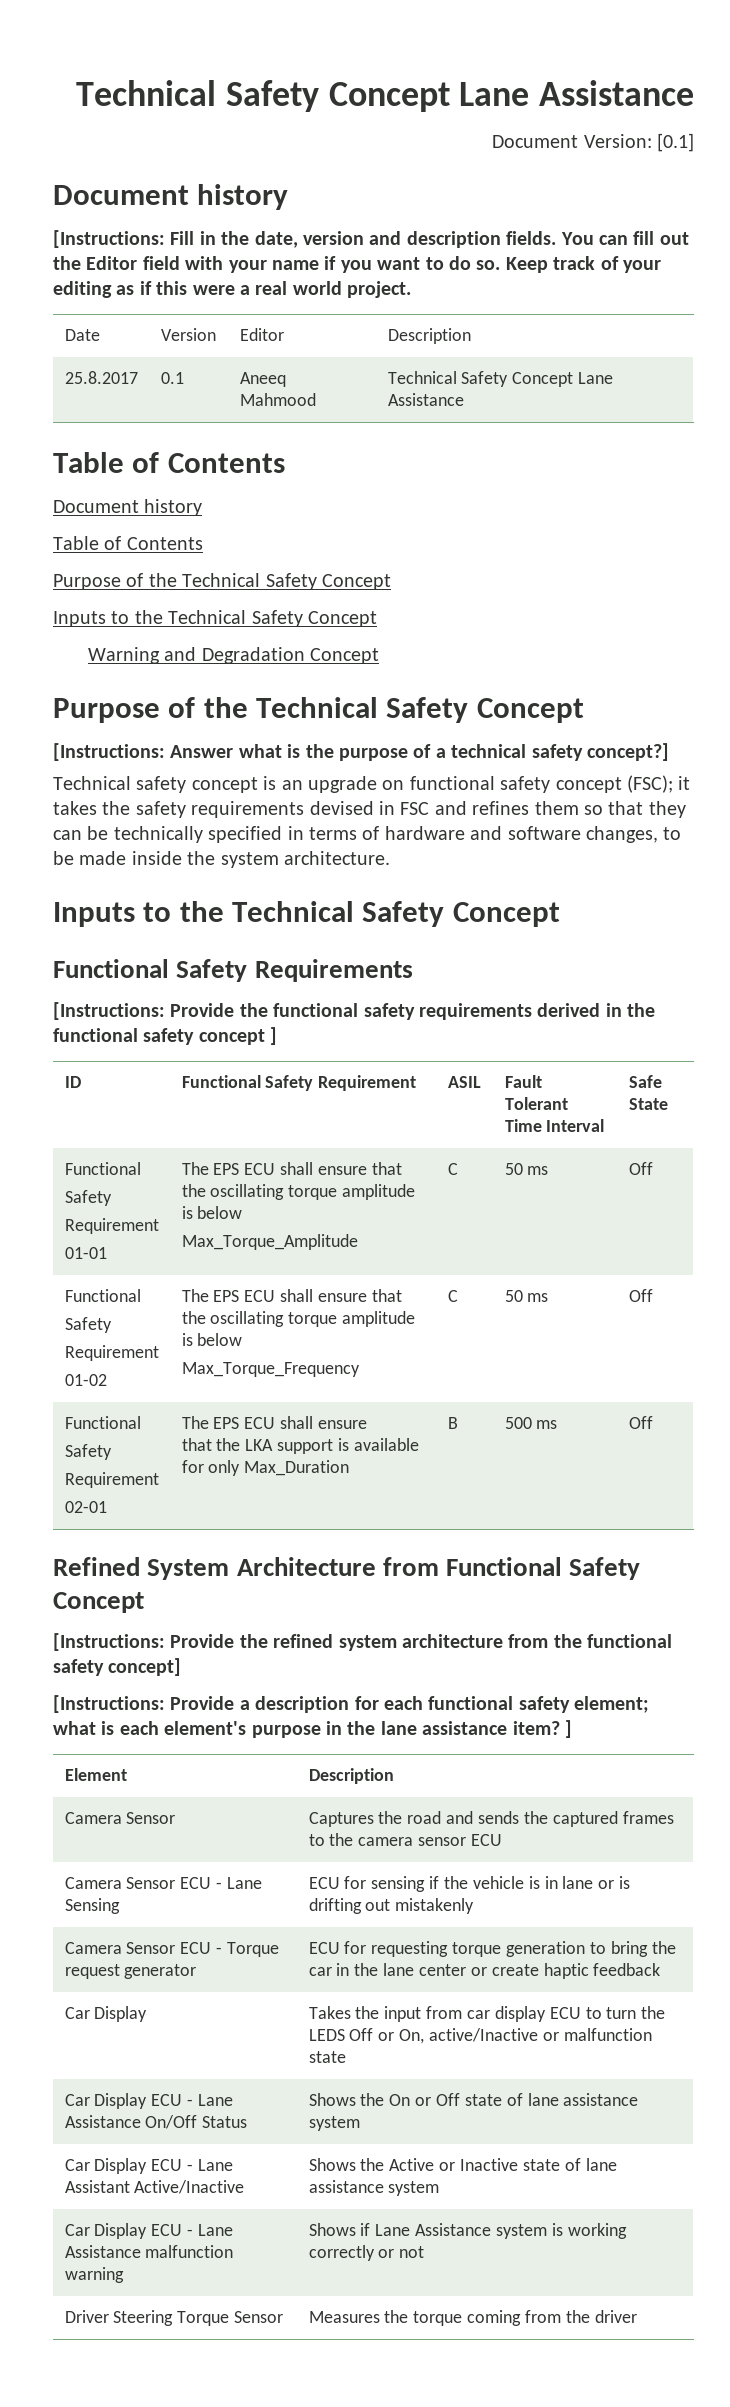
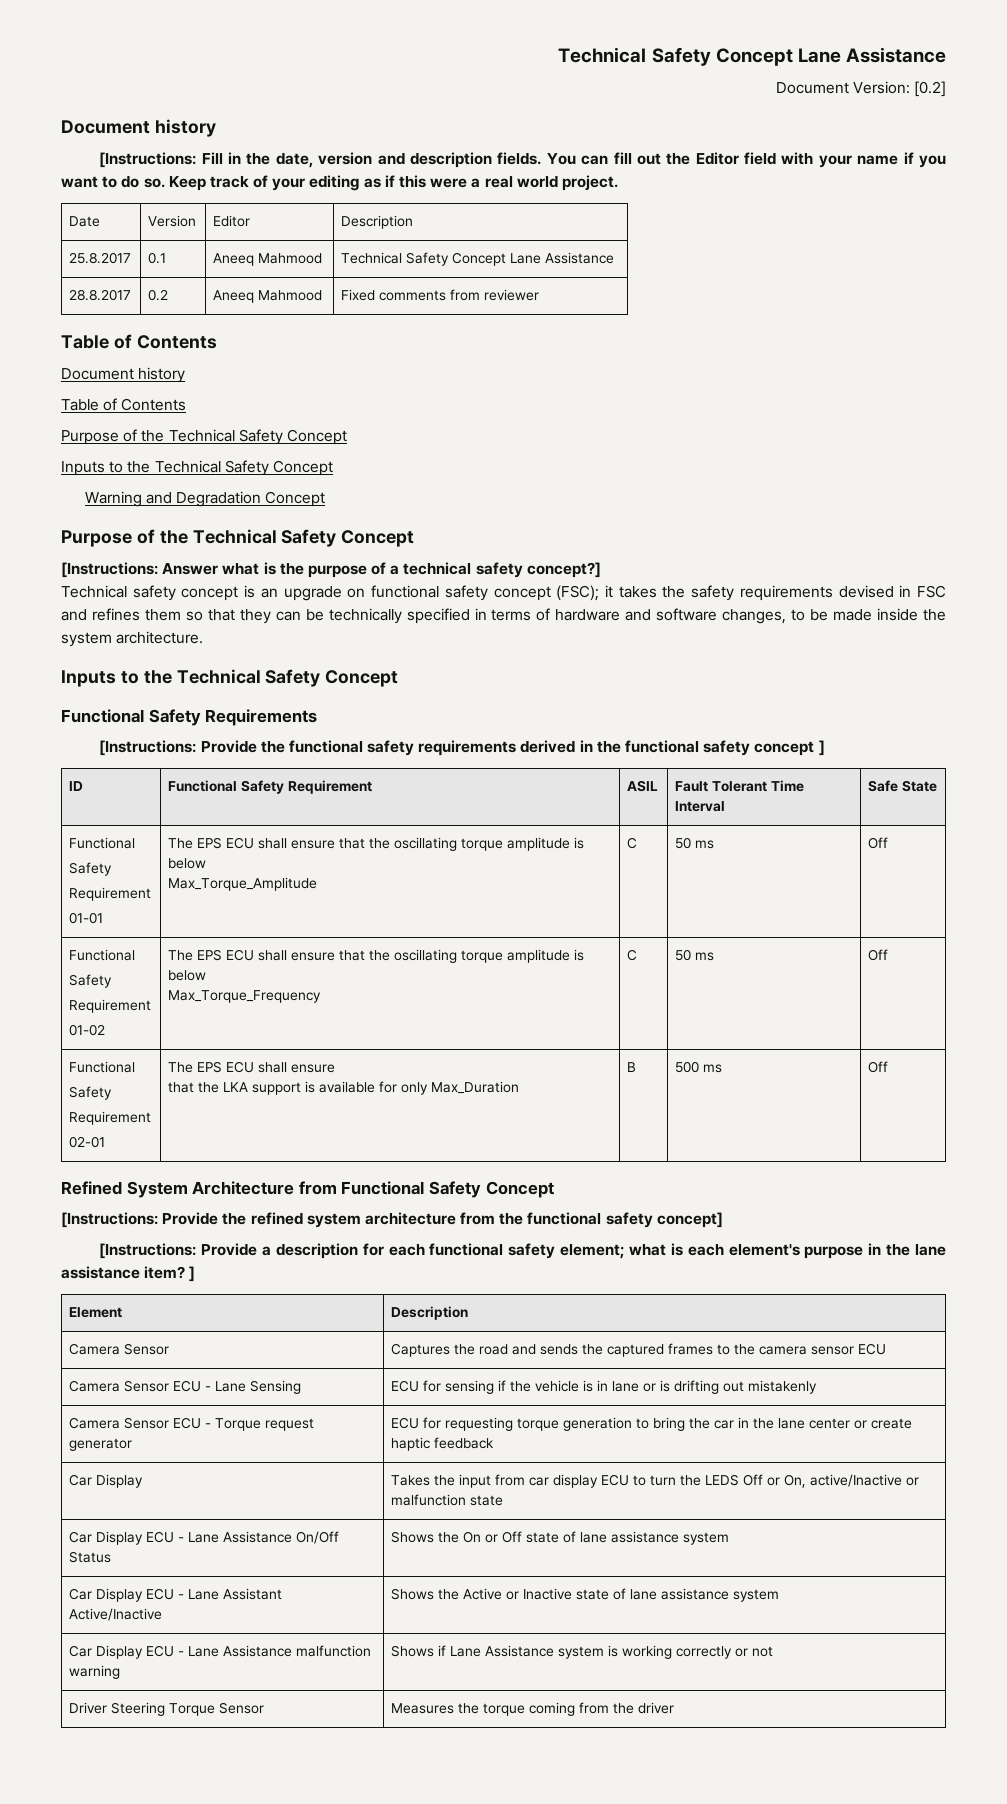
- Document Version: [0.1]
+ Document Version: [0.2]
+ 28.8.2017 | 0.2 | Aneeq Mahmood | Fixed comments from reviewer

